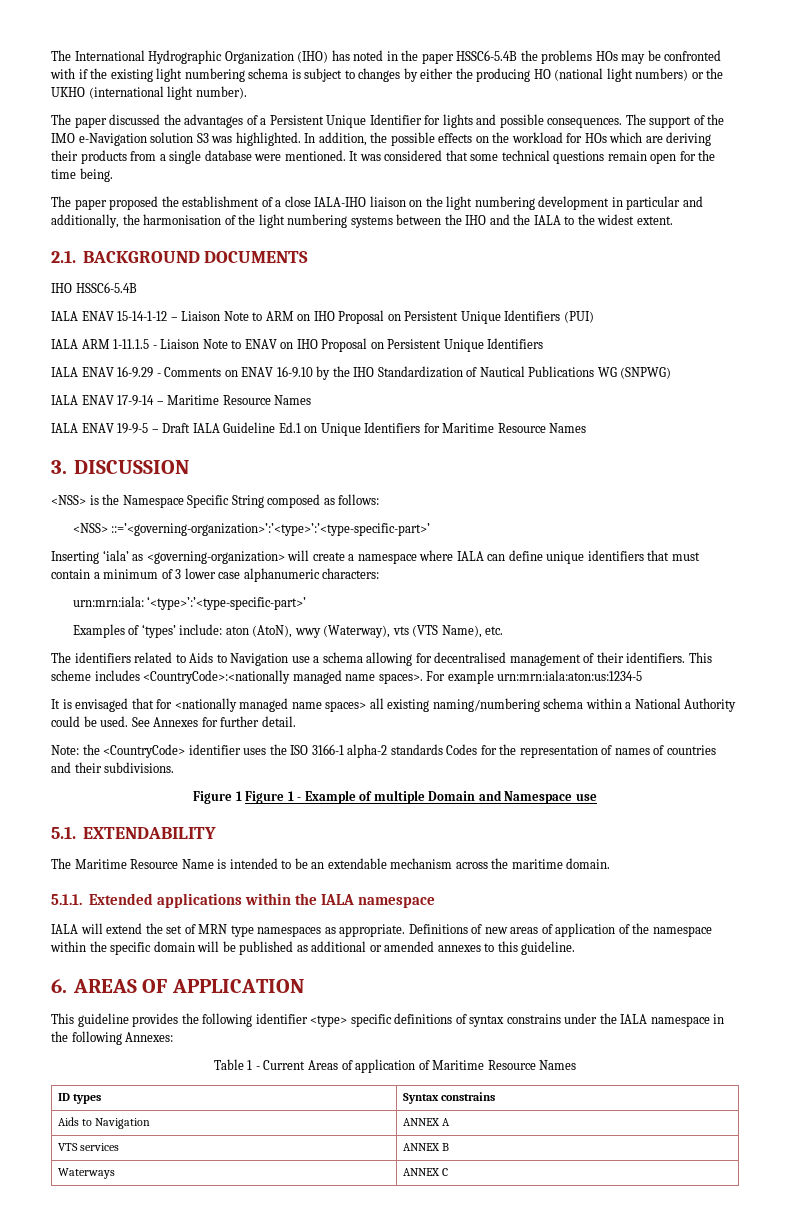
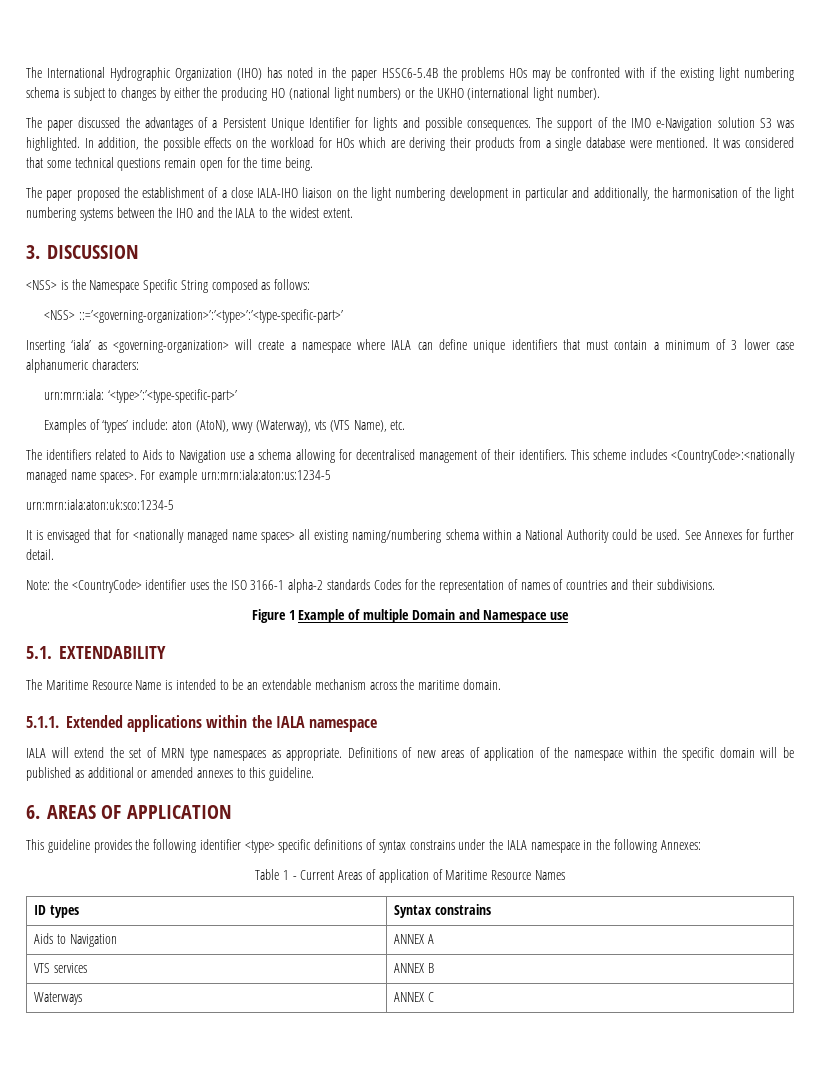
- 2.1. BACKGROUND DOCUMENTS
- IHO HSSC6-5.4B
- IALA ENAV 15-14-1-12 – Liaison Note to ARM on IHO Proposal on Persistent Unique Identifiers (PUI)
- IALA ARM 1-11.1.5 - Liaison Note to ENAV on IHO Proposal on Persistent Unique Identifiers
- IALA ENAV 16-9.29 - Comments on ENAV 16-9.10 by the IHO Standardization of Nautical Publications WG (SNPWG)
- IALA ENAV 17-9-14 – Maritime Resource Names
- IALA ENAV 19-9-5 – Draft IALA Guideline Ed.1 on Unique Identifiers for Maritime Resource Names
+ urn:mrn:iala:aton:uk:sco:1234-5
- Figure 1 Figure 1 - Example of multiple Domain and Namespace use
+ Figure 1 Example of multiple Domain and Namespace use

